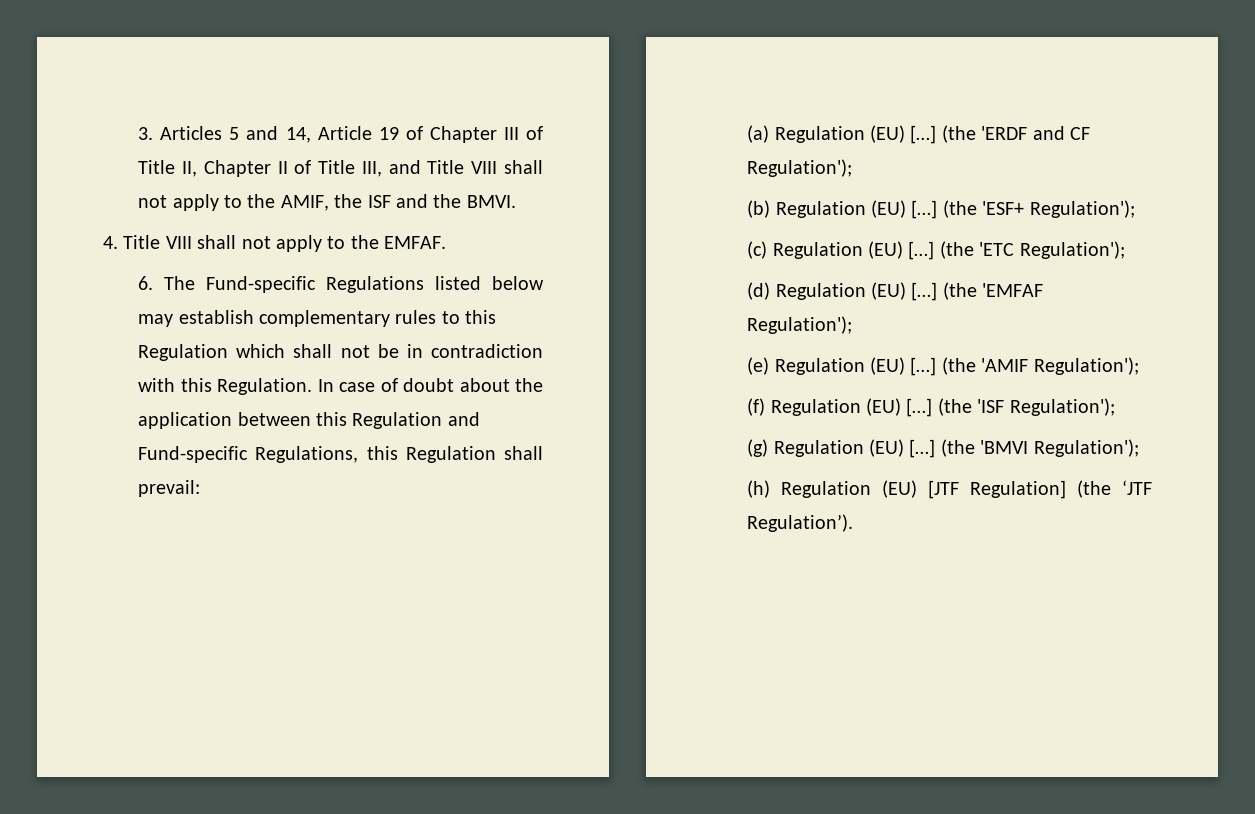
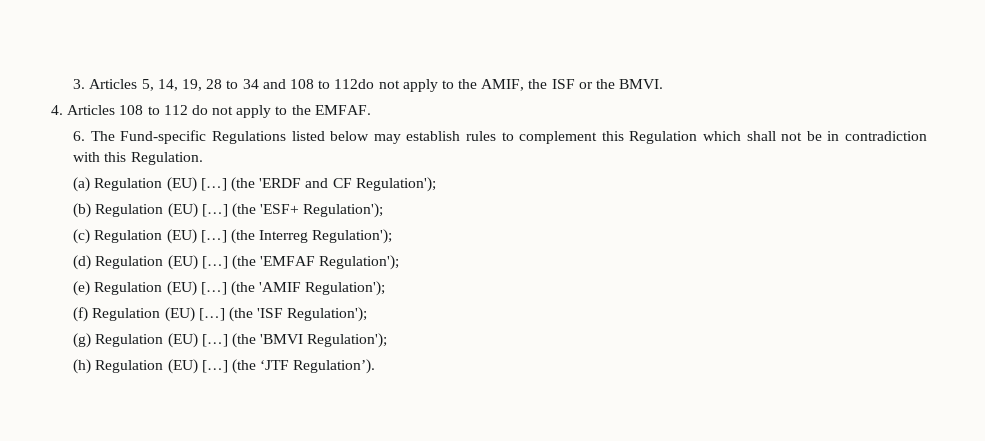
- 3. Articles 5 and 14, Article 19 of Chapter III of Title II, Chapter II of Title III, and Title VIII shall not apply to the AMIF, the ISF and the BMVI.
+ 3. Articles 5, 14, 19, 28 to 34 and 108 to 112do not apply to the AMIF, the ISF or the BMVI.
- 4. Title VIII shall not apply to the EMFAF.
+ 4. Articles 108 to 112 do not apply to the EMFAF.
- 6. The Fund-specific Regulations listed below may establish complementary rules to this Regulation which shall not be in contradiction with this Regulation. In case of doubt about the application between this Regulation and Fund-specific Regulations, this Regulation shall prevail:
+ 6. The Fund-specific Regulations listed below may establish rules to complement this Regulation which shall not be in contradiction with this Regulation.
- (the 'ETC Regulation');
+ (the Interreg Regulation');
- (h) Regulation (EU) [JTF Regulation] (the ‘JTF Regulation’).
+ (h) Regulation (EU) […] (the ‘JTF Regulation’).

